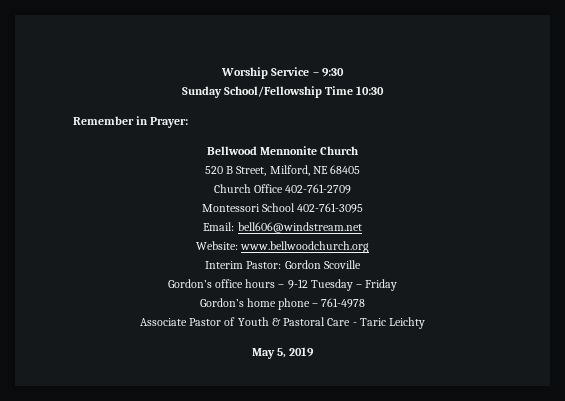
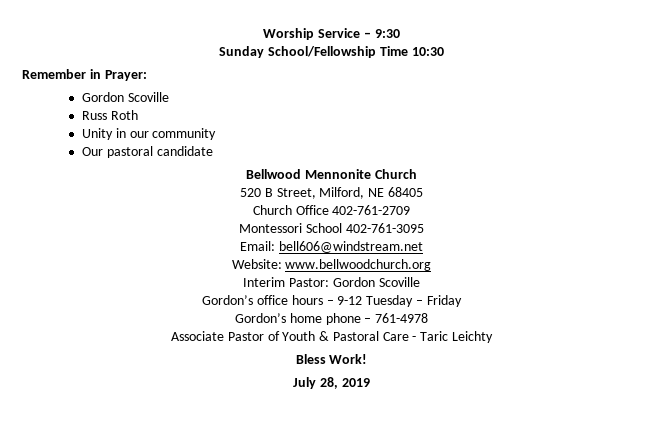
  Remember in Prayer:
+ Gordon Scoville
+ Russ Roth
+ Unity in our community
+ Our pastoral candidate
- May 5, 2019
+ Bless Work!
+ July 28, 2019

